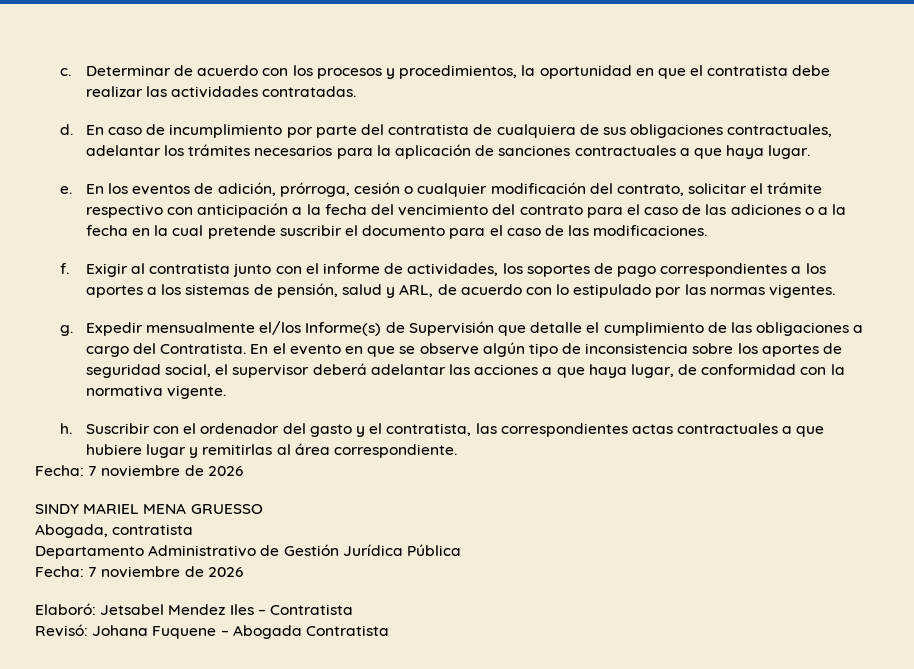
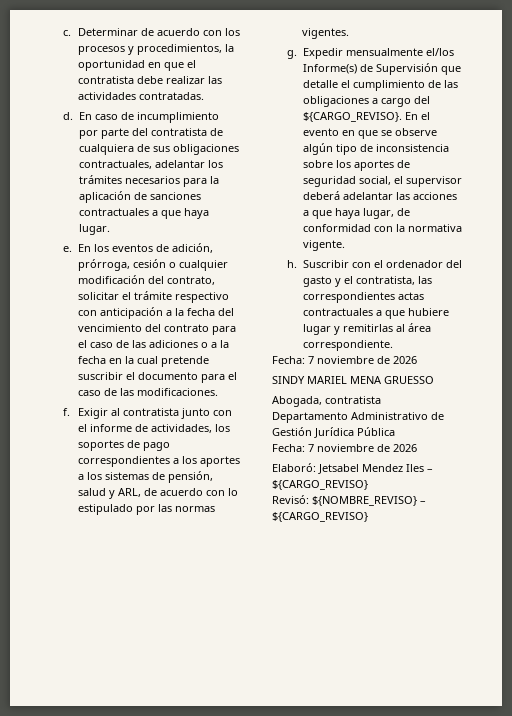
- Expedir mensualmente el/los Informe(s) de Supervisión que detalle el cumplimiento de las obligaciones a cargo del Contratista.
+ Expedir mensualmente el/los Informe(s) de Supervisión que detalle el cumplimiento de las obligaciones a cargo del ${CARGO_REVISO}.
- Elaboró: Jetsabel Mendez Iles – Contratista
+ Elaboró: Jetsabel Mendez Iles – ${CARGO_REVISO}
- Revisó: Johana Fuquene – Abogada Contratista
+ Revisó: ${NOMBRE_REVISO} – ${CARGO_REVISO}

